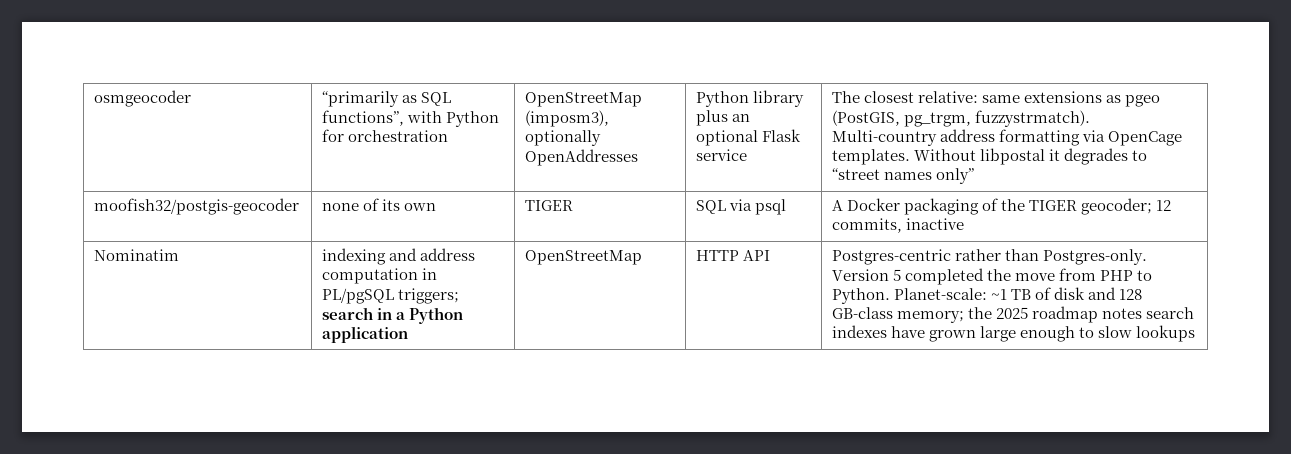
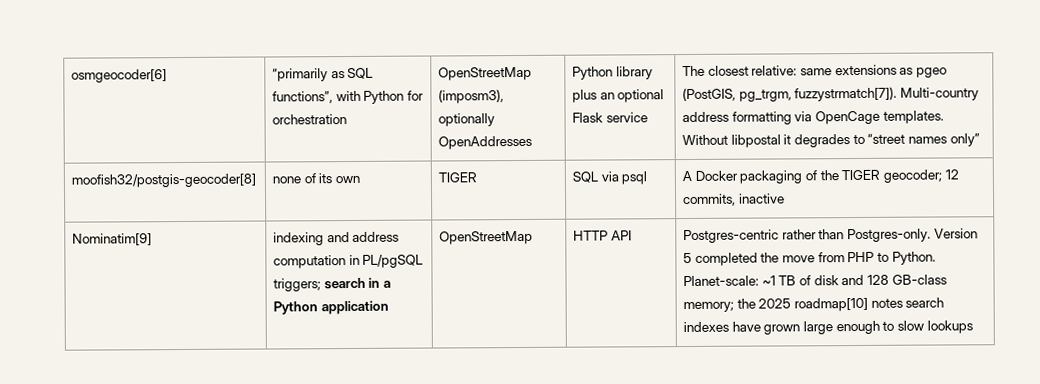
- osmgeocoder
+ osmgeocoder[6]
- The closest relative: same extensions as pgeo (PostGIS, pg_trgm, fuzzystrmatch).
+ The closest relative: same extensions as pgeo (PostGIS, pg_trgm, fuzzystrmatch[7]).
- moofish32/postgis-geocoder | none of its own | TIGER | SQL via psql | A Docker packaging of the TIGER geocoder; 12 commits, inactive
+ moofish32/postgis-geocoder[8] | none of its own | TIGER | SQL via psql | A Docker packaging of the TIGER geocoder; 12 commits, inactive
- Nominatim
+ Nominatim[9]
- Planet-scale: ~1 TB of disk and 128 GB-class memory; the 2025 roadmap notes search indexes have grown large enough to slow lookups
+ Planet-scale: ~1 TB of disk and 128 GB-class memory; the 2025 roadmap[10] notes search indexes have grown large enough to slow lookups

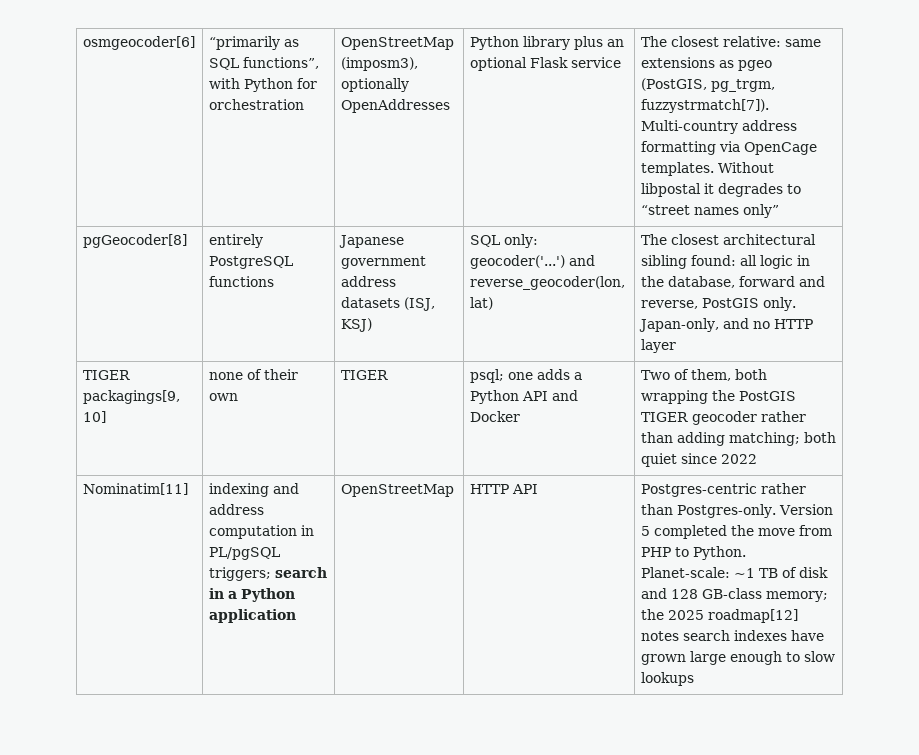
- moofish32/postgis-geocoder[8] | none of its own | TIGER | SQL via psql | A Docker packaging of the TIGER geocoder; 12 commits, inactive
- Nominatim[9]
+ pgGeocoder[8] | entirely PostgreSQL functions | Japanese government address datasets (ISJ, KSJ) | SQL only: geocoder('...') and reverse_geocoder(lon, lat) | The closest architectural sibling found: all logic in the database, forward and reverse, PostGIS only. Japan-only, and no HTTP layer
+ TIGER packagings[9, 10] | none of their own | TIGER | psql; one adds a Python API and Docker | Two of them, both wrapping the PostGIS TIGER geocoder rather than adding matching; both quiet since 2022
+ Nominatim[11]
- Planet-scale: ~1 TB of disk and 128 GB-class memory; the 2025 roadmap[10] notes search indexes have grown large enough to slow lookups
+ Planet-scale: ~1 TB of disk and 128 GB-class memory; the 2025 roadmap[12] notes search indexes have grown large enough to slow lookups

